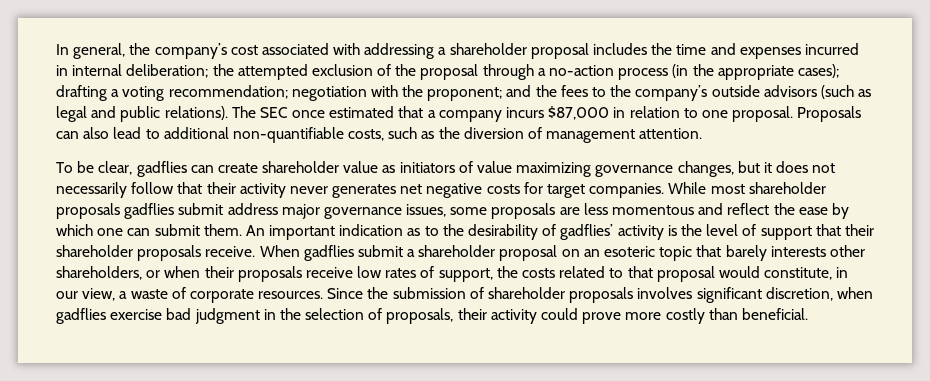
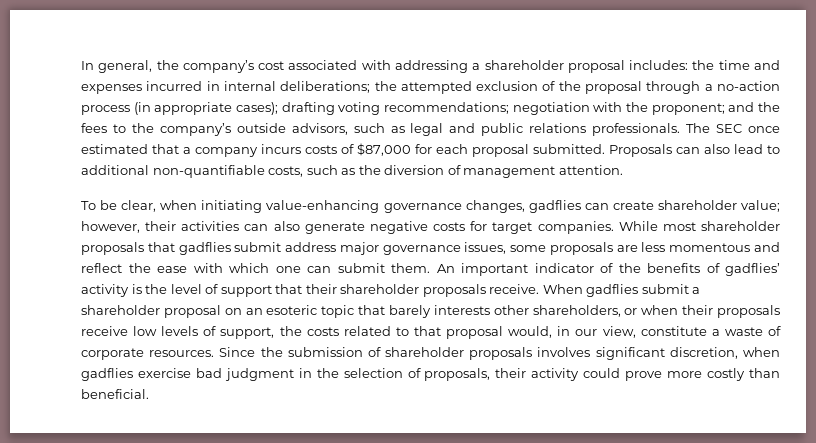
- In general, the company’s cost associated with addressing a shareholder proposal includes the time and expenses incurred in internal deliberation; the attempted exclusion of the proposal through a no-action process (in the appropriate cases); drafting a voting recommendation; negotiation with the proponent; and the fees to the company’s outside advisors (such as legal and public relations).
+ In general, the company’s cost associated with addressing a shareholder proposal includes: the time and expenses incurred in internal deliberations; the attempted exclusion of the proposal through a no-action process (in appropriate cases); drafting voting recommendations; negotiation with the proponent; and the fees to the company’s outside advisors, such as legal and public relations professionals.
- The SEC once estimated that a company incurs $87,000 in relation to one proposal.
+ The SEC once estimated that a company incurs costs of $87,000 for each proposal submitted.
- To be clear, gadflies can create shareholder value as initiators of value maximizing governance changes, but it does not necessarily follow that their activity never generates net negative costs for target companies.
+ To be clear, when initiating value-enhancing governance changes, gadflies can create shareholder value; however, their activities can also generate negative costs for target companies.
- While most shareholder proposals gadflies submit address major governance issues, some proposals are less momentous and reflect the ease by which one can submit them.
+ While most shareholder proposals that gadflies submit address major governance issues, some proposals are less momentous and reflect the ease with which one can submit them.
- An important indication as to the desirability of gadflies’ activity is the level of support that their shareholder proposals receive.
+ An important indicator of the benefits of gadflies’ activity is the level of support that their shareholder proposals receive.
- When gadflies submit a shareholder proposal on an esoteric topic that barely interests other shareholders, or when their proposals receive low rates of support, the costs related to that proposal would constitute, in our view, a waste of corporate resources.
+ When gadflies submit a shareholder proposal on an esoteric topic that barely interests other shareholders, or when their proposals receive low levels of support, the costs related to that proposal would, in our view, constitute a waste of corporate resources.

